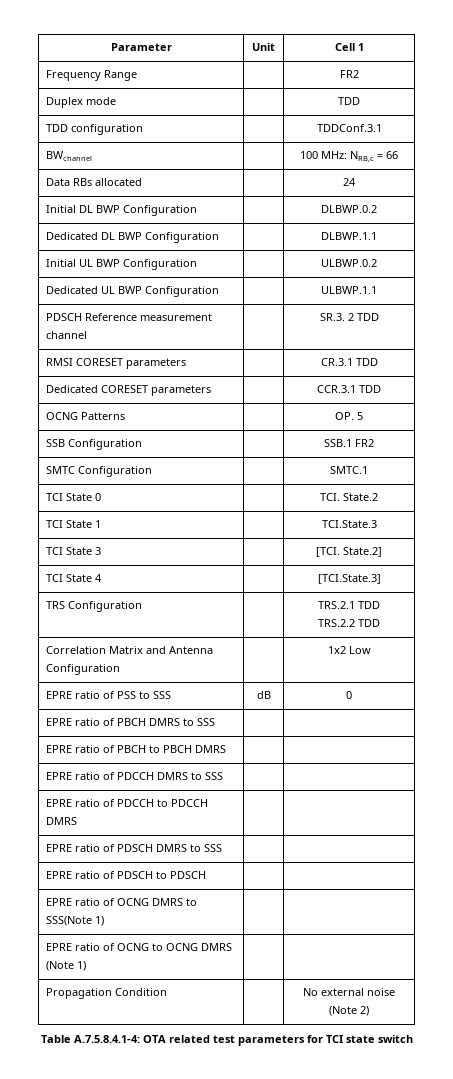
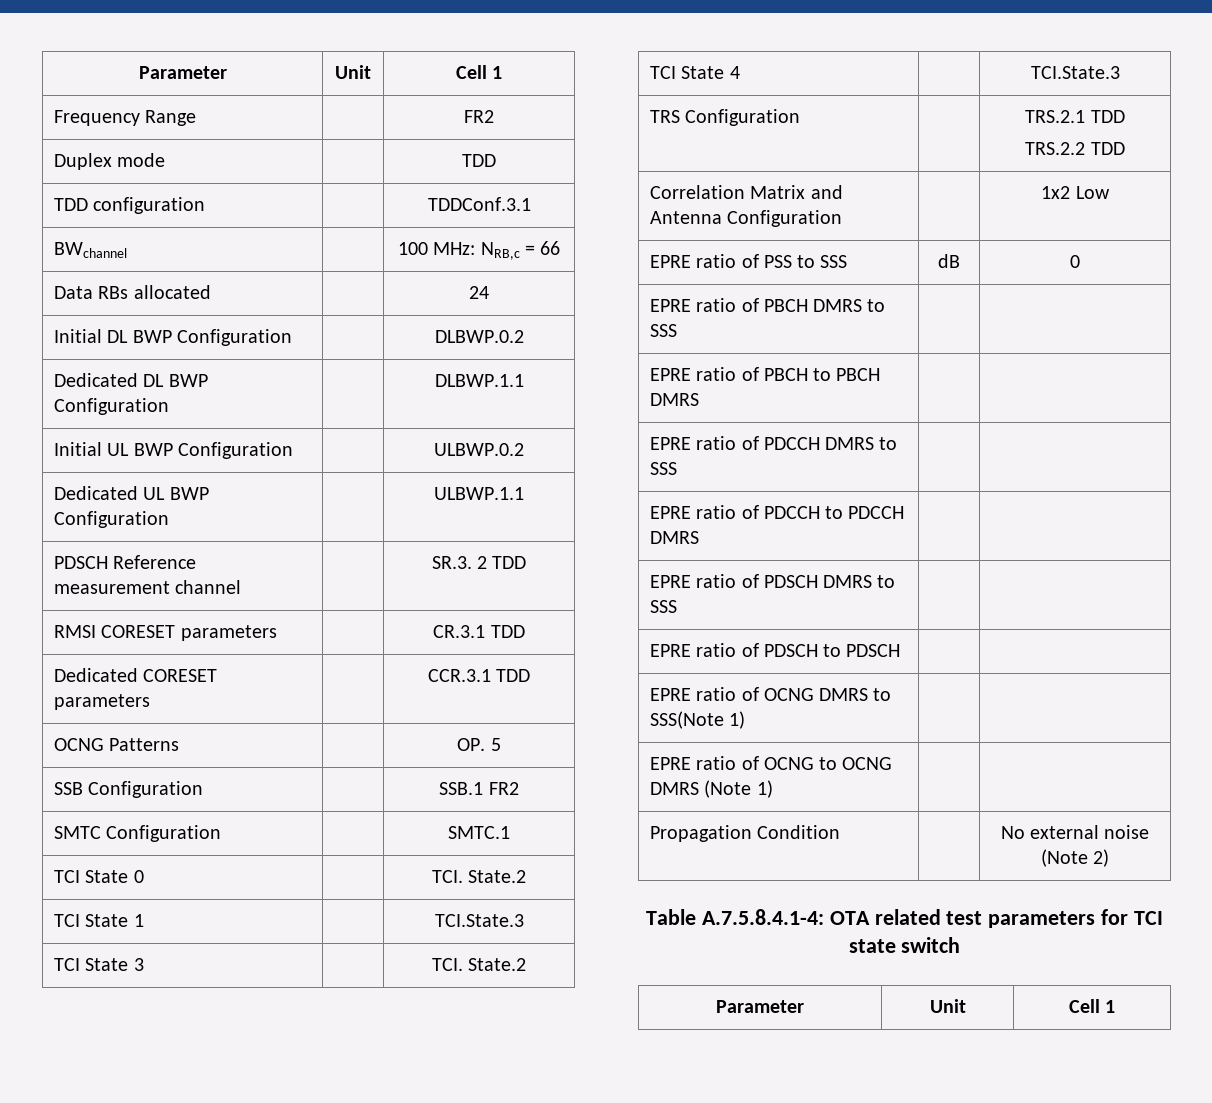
- TCI State 3 | | [TCI. State.2]
+ TCI State 3 | | TCI. State.2
- TCI State 4 | | [TCI.State.3]
+ TCI State 4 | | TCI.State.3
  Table A.7.5.8.4.1-4: OTA related test parameters for TCI state switch
+ Parameter | Unit | Cell 1

